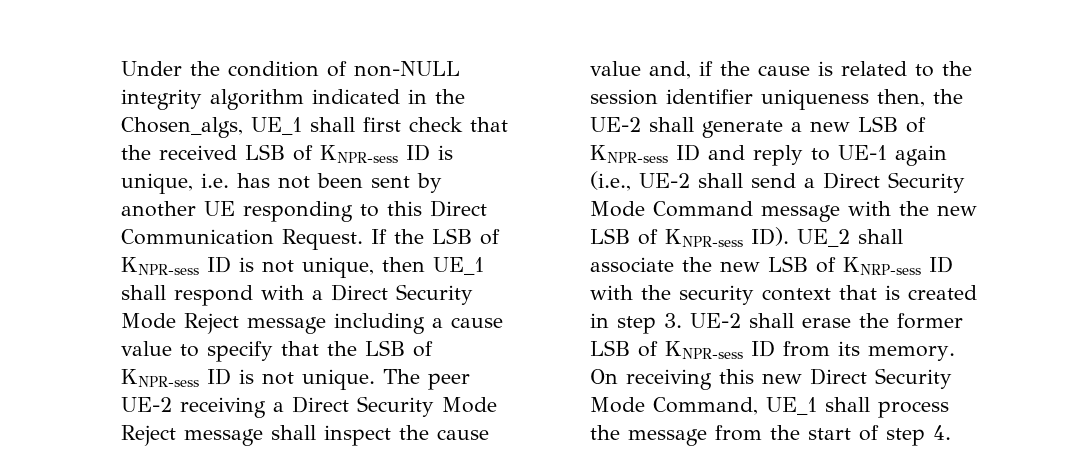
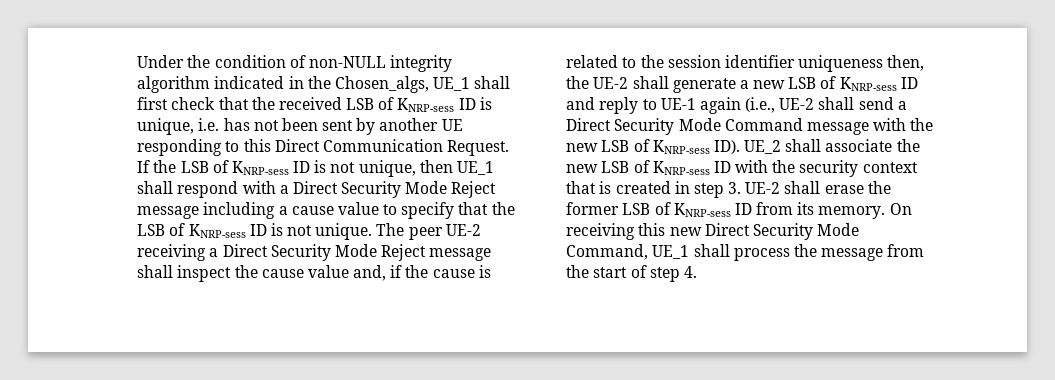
- Under the condition of non-NULL integrity algorithm indicated in the Chosen_algs, UE_1 shall first check that the received LSB of KNPR-sess ID is unique, i.e. has not been sent by another UE responding to this Direct Communication Request.
+ Under the condition of non-NULL integrity algorithm indicated in the Chosen_algs, UE_1 shall first check that the received LSB of KNRP-sess ID is unique, i.e. has not been sent by another UE responding to this Direct Communication Request.
- If the LSB of KNPR-sess ID is not unique, then UE_1 shall respond with a Direct Security Mode Reject message including a cause value to specify that the LSB of KNPR-sess ID is not unique.
+ If the LSB of KNRP-sess ID is not unique, then UE_1 shall respond with a Direct Security Mode Reject message including a cause value to specify that the LSB of KNRP-sess ID is not unique.
- The peer UE-2 receiving a Direct Security Mode Reject message shall inspect the cause value and, if the cause is related to the session identifier uniqueness then, the UE-2 shall generate a new LSB of KNPR-sess ID and reply to UE-1 again (i.e., UE-2 shall send a Direct Security Mode Command message with the new LSB of KNPR-sess ID). UE_2 shall associate the new LSB of KNRP-sess ID with the security context that is created in step 3. UE-2 shall erase the former LSB of KNPR-sess ID from its memory.
+ The peer UE-2 receiving a Direct Security Mode Reject message shall inspect the cause value and, if the cause is related to the session identifier uniqueness then, the UE-2 shall generate a new LSB of KNRP-sess ID and reply to UE-1 again (i.e., UE-2 shall send a Direct Security Mode Command message with the new LSB of KNRP-sess ID). UE_2 shall associate the new LSB of KNRP-sess ID with the security context that is created in step 3. UE-2 shall erase the former LSB of KNRP-sess ID from its memory.

